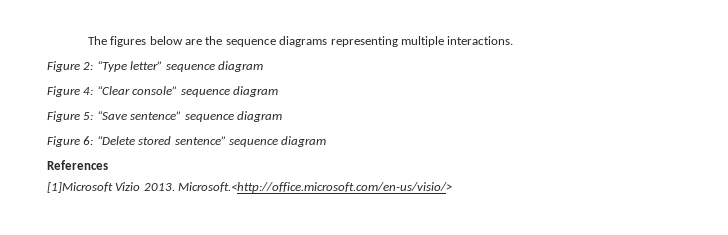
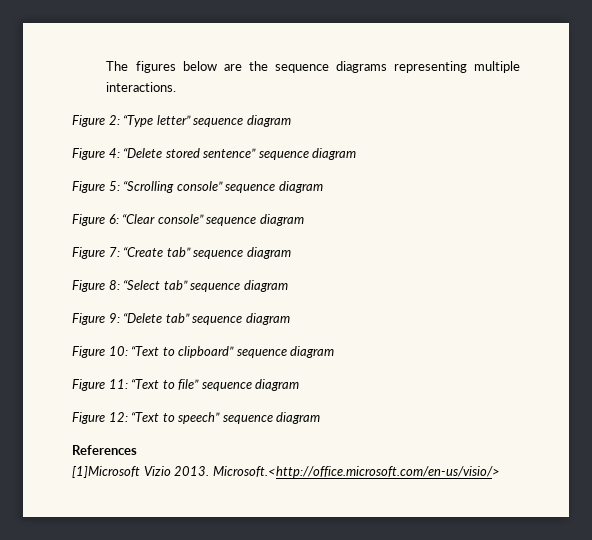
- Figure 4: “Clear console” sequence diagram
+ Figure 4: “Delete stored sentence” sequence diagram
+ Figure 5: “Scrolling console” sequence diagram
+ Figure 6: “Clear console” sequence diagram
- Figure 5: “Save sentence” sequence diagram
- Figure 6: “Delete stored sentence” sequence diagram
+ Figure 7: “Create tab” sequence diagram
+ Figure 8: “Select tab” sequence diagram
+ Figure 9: “Delete tab” sequence diagram
+ Figure 10: “Text to clipboard” sequence diagram
+ Figure 11: “Text to file” sequence diagram
+ Figure 12: “Text to speech” sequence diagram

